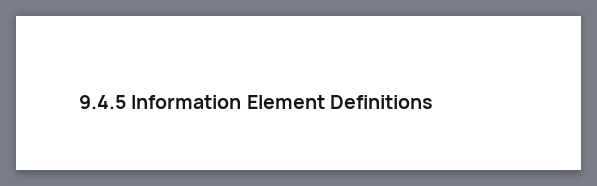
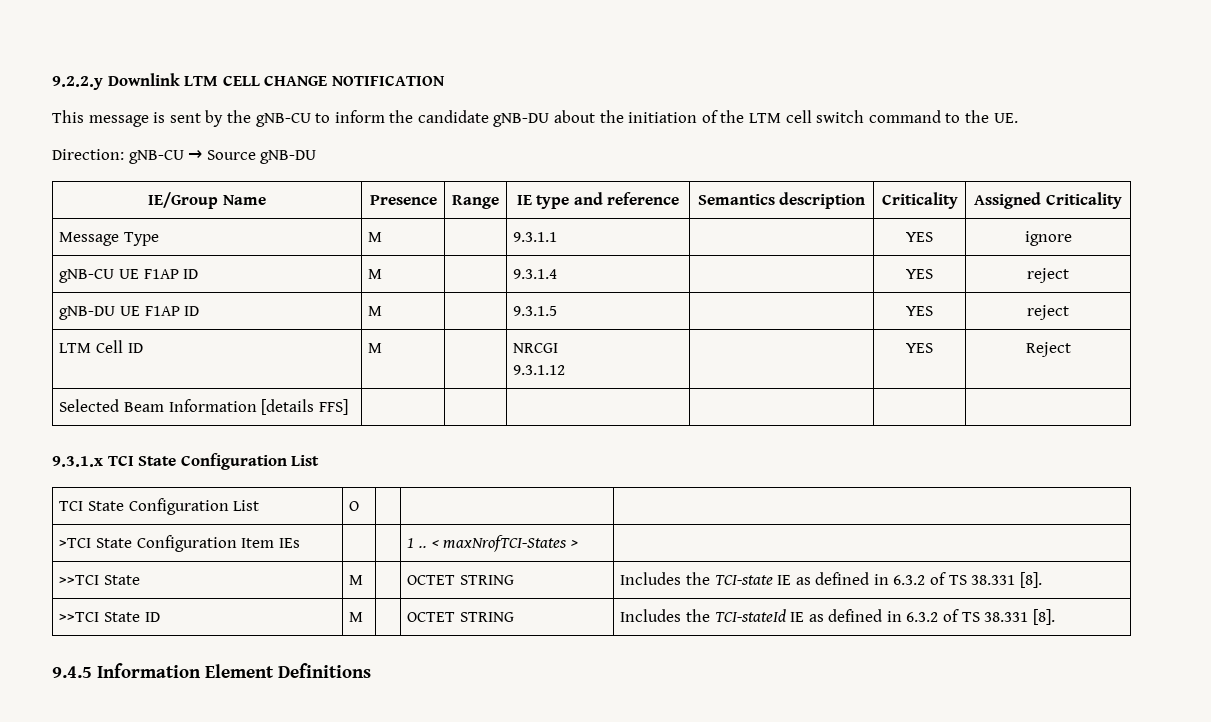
+ 9.2.2.y Downlink LTM CELL CHANGE NOTIFICATION
+ This message is sent by the gNB-CU to inform the candidate gNB-DU about the initiation of the LTM cell switch command to the UE.
+ Direction: gNB-CU → Source gNB-DU
+ IE/Group Name | Presence | Range | IE type and reference | Semantics description | Criticality | Assigned Criticality
+ Message Type | M | | 9.3.1.1 | | YES | ignore
+ gNB-CU UE F1AP ID | M | | 9.3.1.4 | | YES | reject
+ gNB-DU UE F1AP ID | M | | 9.3.1.5 | | YES | reject
+ LTM Cell ID | M | | NRCGI
+ 9.3.1.12 | | YES | Reject
+ Selected Beam Information [details FFS] | | | | | |
+ 9.3.1.x TCI State Configuration List
+ TCI State Configuration List | O | | |
+ >TCI State Configuration Item IEs | | | 1 .. < maxNrofTCI-States > |
+ >>TCI State | M | | OCTET STRING | Includes the TCI-state IE as defined in 6.3.2 of TS 38.331 [8].
+ >>TCI State ID | M | | OCTET STRING | Includes the TCI-stateId IE as defined in 6.3.2 of TS 38.331 [8].

